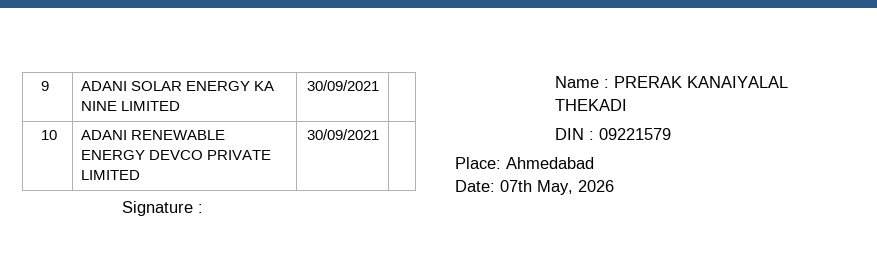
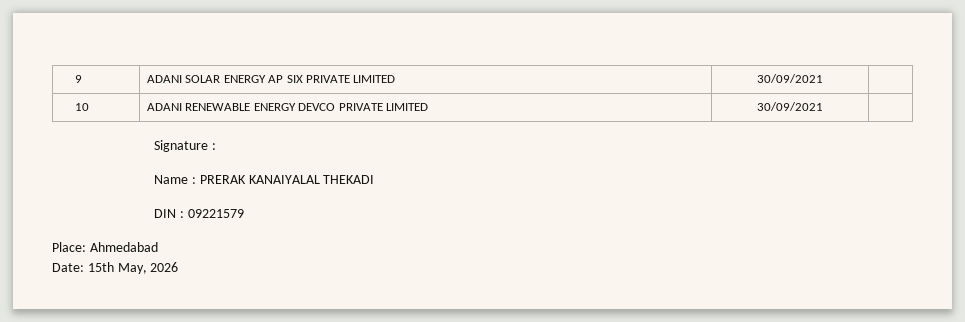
- 9 | ADANI SOLAR ENERGY KA NINE LIMITED | 30/09/2021 |
+ 9 | ADANI SOLAR ENERGY AP SIX PRIVATE LIMITED | 30/09/2021 |
- Date: 07th May, 2026
+ Date: 15th May, 2026

